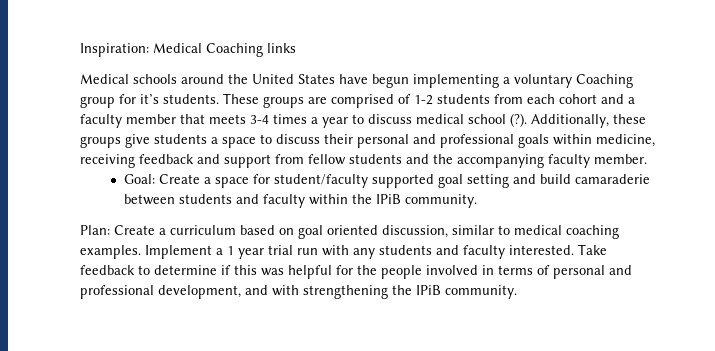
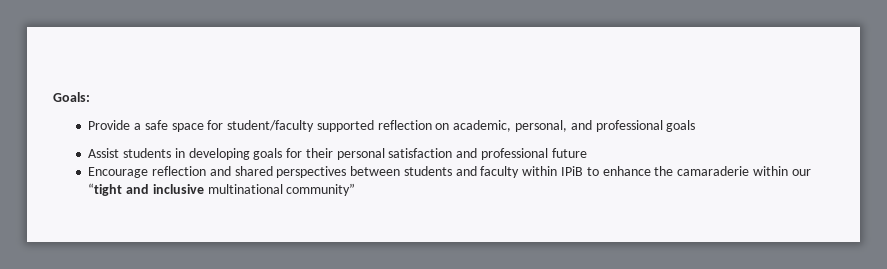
- Inspiration: Medical Coaching links
- Medical schools around the United States have begun implementing a voluntary Coaching group for it’s students. These groups are comprised of 1-2 students from each cohort and a faculty member that meets 3-4 times a year to discuss medical school (?). Additionally, these groups give students a space to discuss their personal and professional goals within medicine, receiving feedback and support from fellow students and the accompanying faculty member.
- Goal: Create a space for student/faculty supported goal setting and build camaraderie between students and faculty within the IPiB community.
- Plan: Create a curriculum based on goal oriented discussion, similar to medical coaching examples. Implement a 1 year trial run with any students and faculty interested. Take feedback to determine if this was helpful for the people involved in terms of personal and professional development, and with strengthening the IPiB community.
+ Goals:
+ Provide a safe space for student/faculty supported reflection on academic, personal, and professional goals
+ Assist students in developing goals for their personal satisfaction and professional future
+ Encourage reflection and shared perspectives between students and faculty within IPiB to enhance the camaraderie within our “tight and inclusive multinational community”

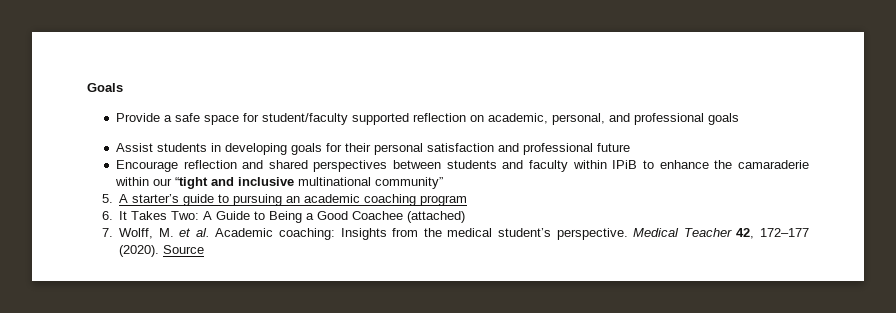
- Goals:
+ Goals
+ 5. A starter’s guide to pursuing an academic coaching program
+ 6. It Takes Two: A Guide to Being a Good Coachee (attached)
+ 7. Wolff, M. et al. Academic coaching: Insights from the medical student’s perspective. Medical Teacher 42, 172–177 (2020). Source

